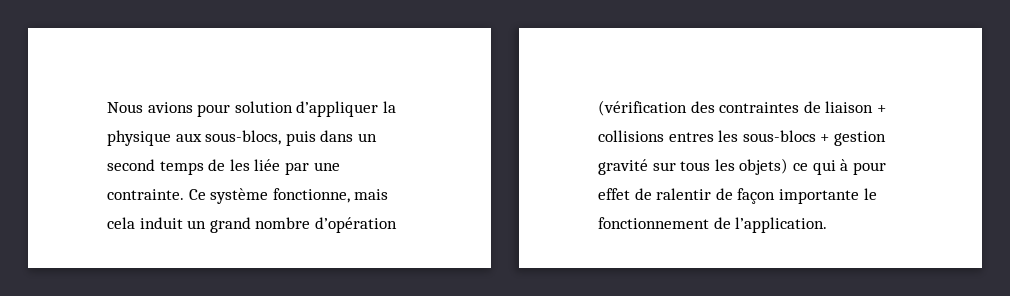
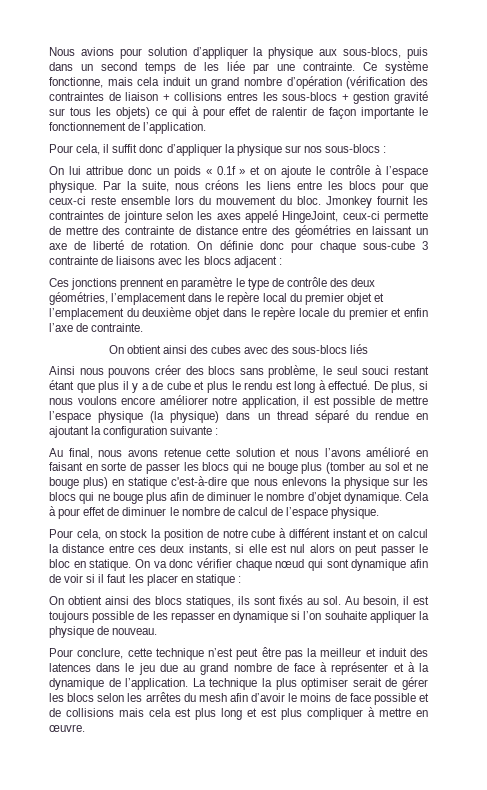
+ Pour cela, il suffit donc d’appliquer la physique sur nos sous-blocs :
+ On lui attribue donc un poids « 0.1f » et on ajoute le contrôle à l’espace physique. Par la suite, nous créons les liens entre les blocs pour que ceux-ci reste ensemble lors du mouvement du bloc. Jmonkey fournit les contraintes de jointure selon les axes appelé HingeJoint, ceux-ci permette de mettre des contrainte de distance entre des géométries en laissant un axe de liberté de rotation. On définie donc pour chaque sous-cube 3 contrainte de liaisons avec les blocs adjacent :
+ Ces jonctions prennent en paramètre le type de contrôle des deux géométries, l’emplacement dans le repère local du premier objet et l’emplacement du deuxième objet dans le repère locale du premier et enfin l’axe de contrainte.
+ On obtient ainsi des cubes avec des sous-blocs liés
+ Ainsi nous pouvons créer des blocs sans problème, le seul souci restant étant que plus il y a de cube et plus le rendu est long à effectué. De plus, si nous voulons encore améliorer notre application, il est possible de mettre l’espace physique (la physique) dans un thread séparé du rendue en ajoutant la configuration suivante :
+ Au final, nous avons retenue cette solution et nous l’avons amélioré en faisant en sorte de passer les blocs qui ne bouge plus (tomber au sol et ne bouge plus) en statique c'est-à-dire que nous enlevons la physique sur les blocs qui ne bouge plus afin de diminuer le nombre d’objet dynamique. Cela à pour effet de diminuer le nombre de calcul de l’espace physique.
+ Pour cela, on stock la position de notre cube à différent instant et on calcul la distance entre ces deux instants, si elle est nul alors on peut passer le bloc en statique. On va donc vérifier chaque nœud qui sont dynamique afin de voir si il faut les placer en statique :
+ On obtient ainsi des blocs statiques, ils sont fixés au sol. Au besoin, il est toujours possible de les repasser en dynamique si l’on souhaite appliquer la physique de nouveau.
+ Pour conclure, cette technique n’est peut être pas la meilleur et induit des latences dans le jeu due au grand nombre de face à représenter et à la dynamique de l’application. La technique la plus optimiser serait de gérer les blocs selon les arrêtes du mesh afin d’avoir le moins de face possible et de collisions mais cela est plus long et est plus compliquer à mettre en œuvre.

